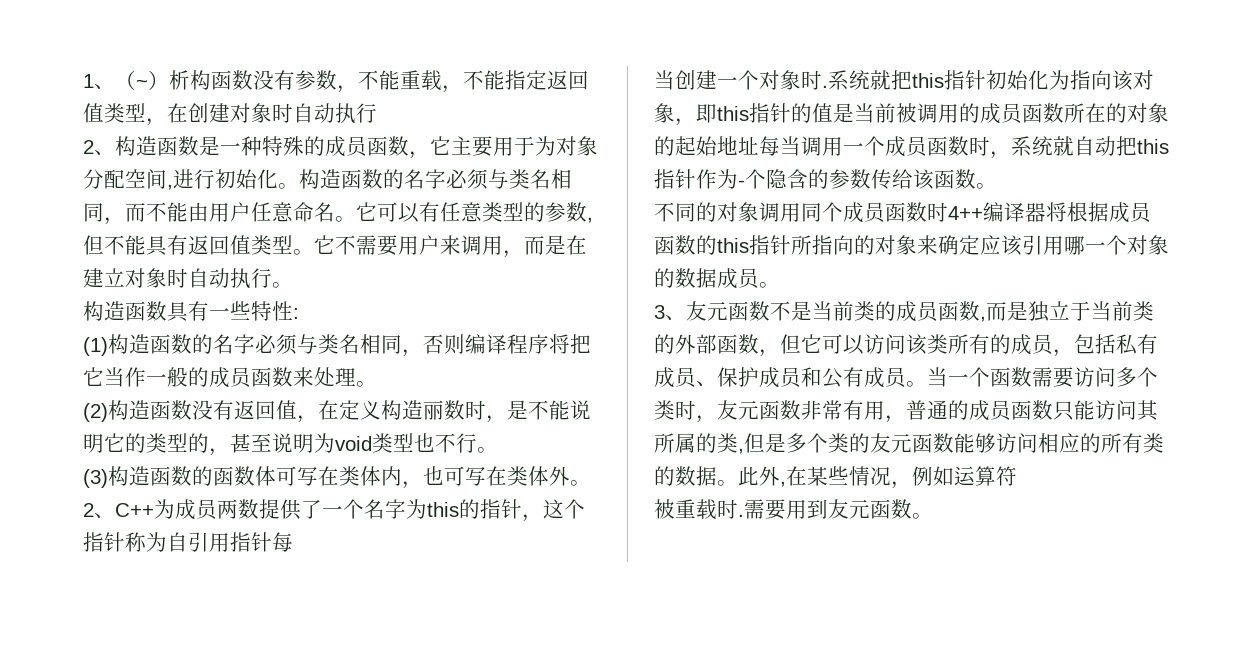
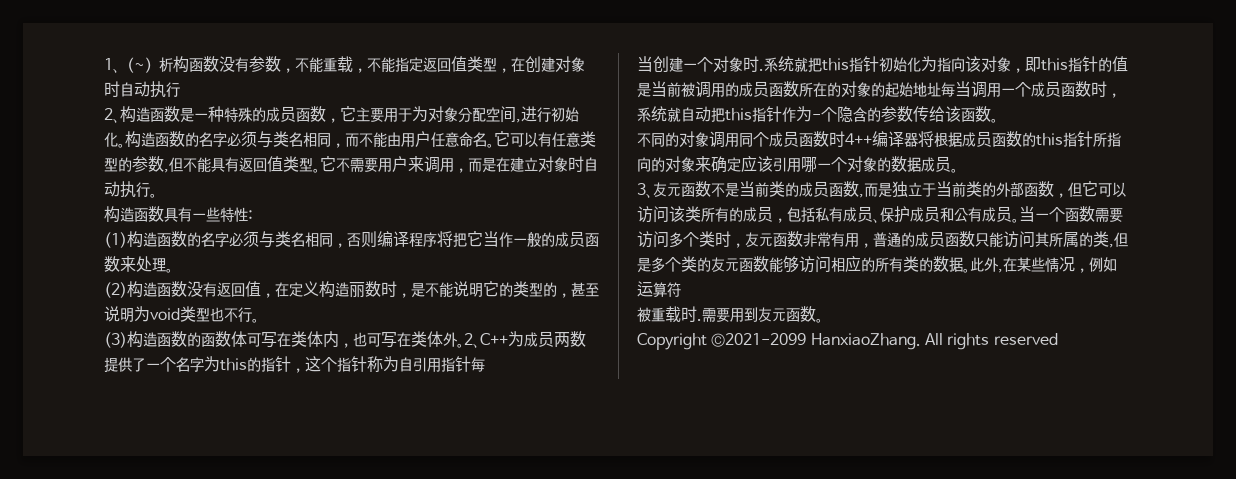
+ Copyright ©2021-2099 HanxiaoZhang. All rights reserved

